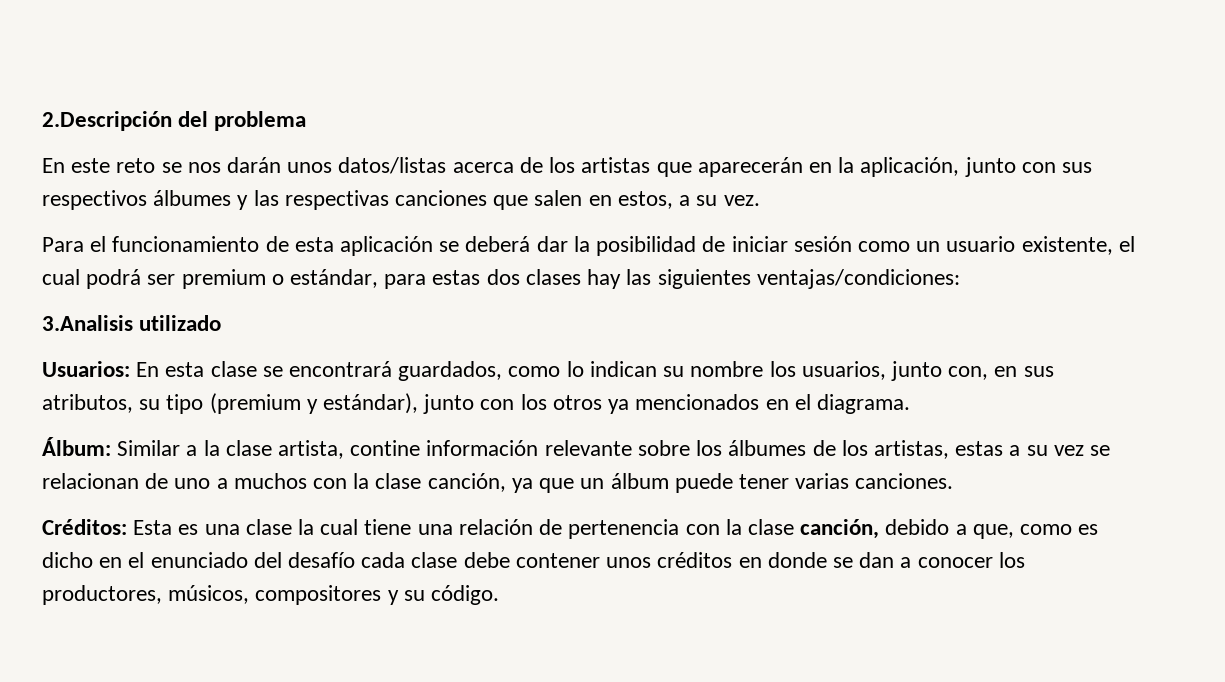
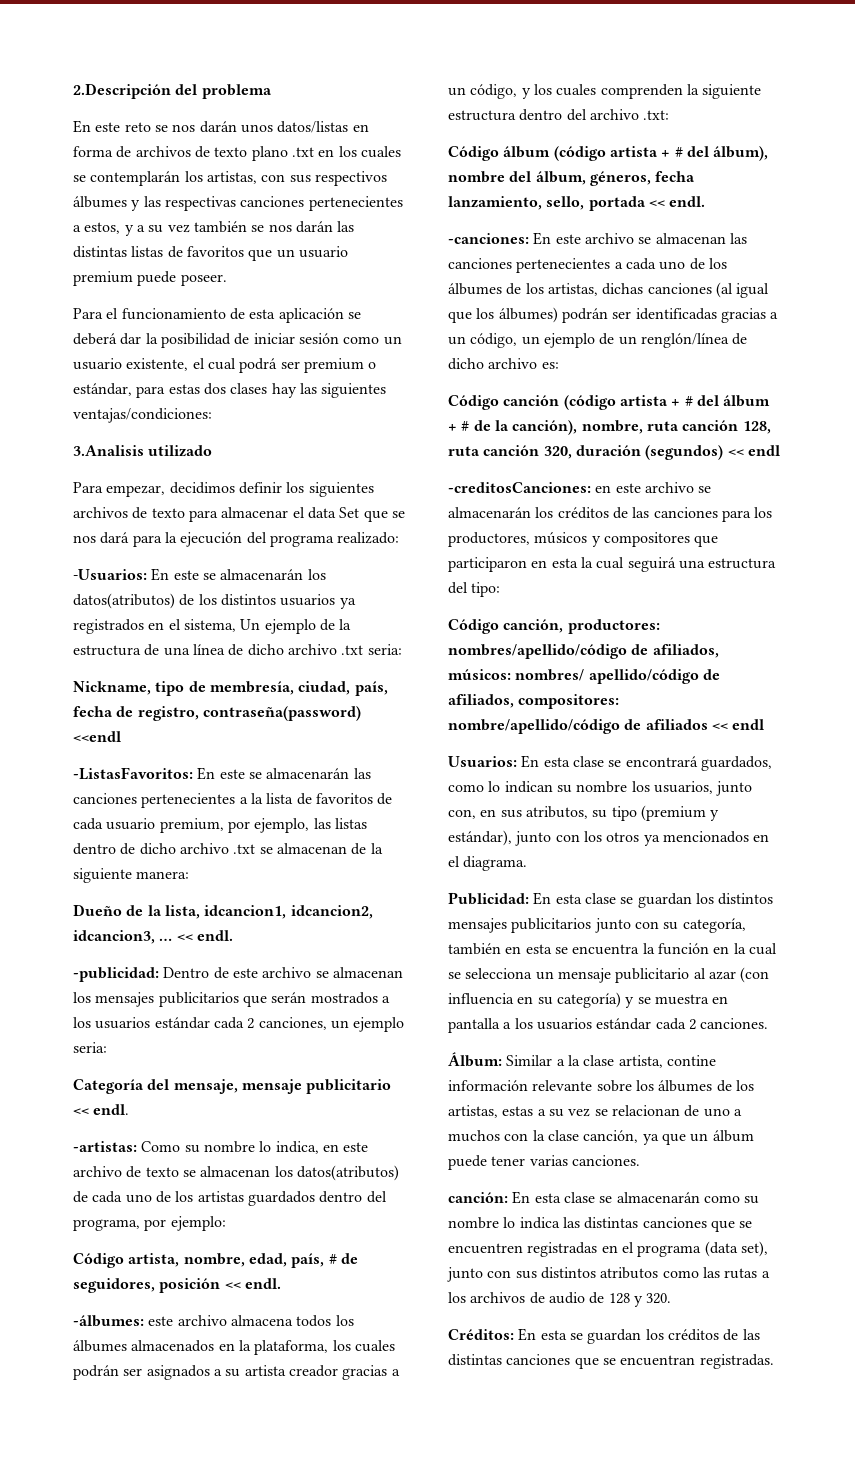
- En este reto se nos darán unos datos/listas acerca de los artistas que aparecerán en la aplicación, junto con sus respectivos álbumes y las respectivas canciones que salen en estos, a su vez.
+ En este reto se nos darán unos datos/listas en forma de archivos de texto plano .txt en los cuales se contemplarán los artistas, con sus respectivos álbumes y las respectivas canciones pertenecientes a estos, y a su vez también se nos darán las distintas listas de favoritos que un usuario premium puede poseer.
+ Para empezar, decidimos definir los siguientes archivos de texto para almacenar el data Set que se nos dará para la ejecución del programa realizado:
+ -Usuarios: En este se almacenarán los datos(atributos) de los distintos usuarios ya registrados en el sistema, Un ejemplo de la estructura de una línea de dicho archivo .txt seria:
+ Nickname, tipo de membresía, ciudad, país, fecha de registro, contraseña(password) <<endl
+ -ListasFavoritos: En este se almacenarán las canciones pertenecientes a la lista de favoritos de cada usuario premium, por ejemplo, las listas dentro de dicho archivo .txt se almacenan de la siguiente manera:
+ Dueño de la lista, idcancion1, idcancion2, idcancion3, … << endl.
+ -publicidad: Dentro de este archivo se almacenan los mensajes publicitarios que serán mostrados a los usuarios estándar cada 2 canciones, un ejemplo seria:
+ Categoría del mensaje, mensaje publicitario << endl.
+ -artistas: Como su nombre lo indica, en este archivo de texto se almacenan los datos(atributos) de cada uno de los artistas guardados dentro del programa, por ejemplo:
+ Código artista, nombre, edad, país, # de seguidores, posición << endl.
+ -álbumes: este archivo almacena todos los álbumes almacenados en la plataforma, los cuales podrán ser asignados a su artista creador gracias a un código, y los cuales comprenden la siguiente estructura dentro del archivo .txt:
+ Código álbum (código artista + # del álbum), nombre del álbum, géneros, fecha lanzamiento, sello, portada << endl.
+ -canciones: En este archivo se almacenan las canciones pertenecientes a cada uno de los álbumes de los artistas, dichas canciones (al igual que los álbumes) podrán ser identificadas gracias a un código, un ejemplo de un renglón/línea de dicho archivo es:
+ Código canción (código artista + # del álbum + # de la canción), nombre, ruta canción 128, ruta canción 320, duración (segundos) << endl
+ -creditosCanciones: en este archivo se almacenarán los créditos de las canciones para los productores, músicos y compositores que participaron en esta la cual seguirá una estructura del tipo:
+ Código canción, productores: nombres/apellido/código de afiliados, músicos: nombres/ apellido/código de afiliados, compositores: nombre/apellido/código de afiliados << endl
+ Publicidad: En esta clase se guardan los distintos mensajes publicitarios junto con su categoría, también en esta se encuentra la función en la cual se selecciona un mensaje publicitario al azar (con influencia en su categoría) y se muestra en pantalla a los usuarios estándar cada 2 canciones.
- Créditos: Esta es una clase la cual tiene una relación de pertenencia con la clase canción, debido a que, como es dicho en el enunciado del desafío cada clase debe contener unos créditos en donde se dan a conocer los productores, músicos, compositores y su código.
+ canción: En esta clase se almacenarán como su nombre lo indica las distintas canciones que se encuentren registradas en el programa (data set), junto con sus distintos atributos como las rutas a los archivos de audio de 128 y 320.
+ Créditos: En esta se guardan los créditos de las distintas canciones que se encuentran registradas.

